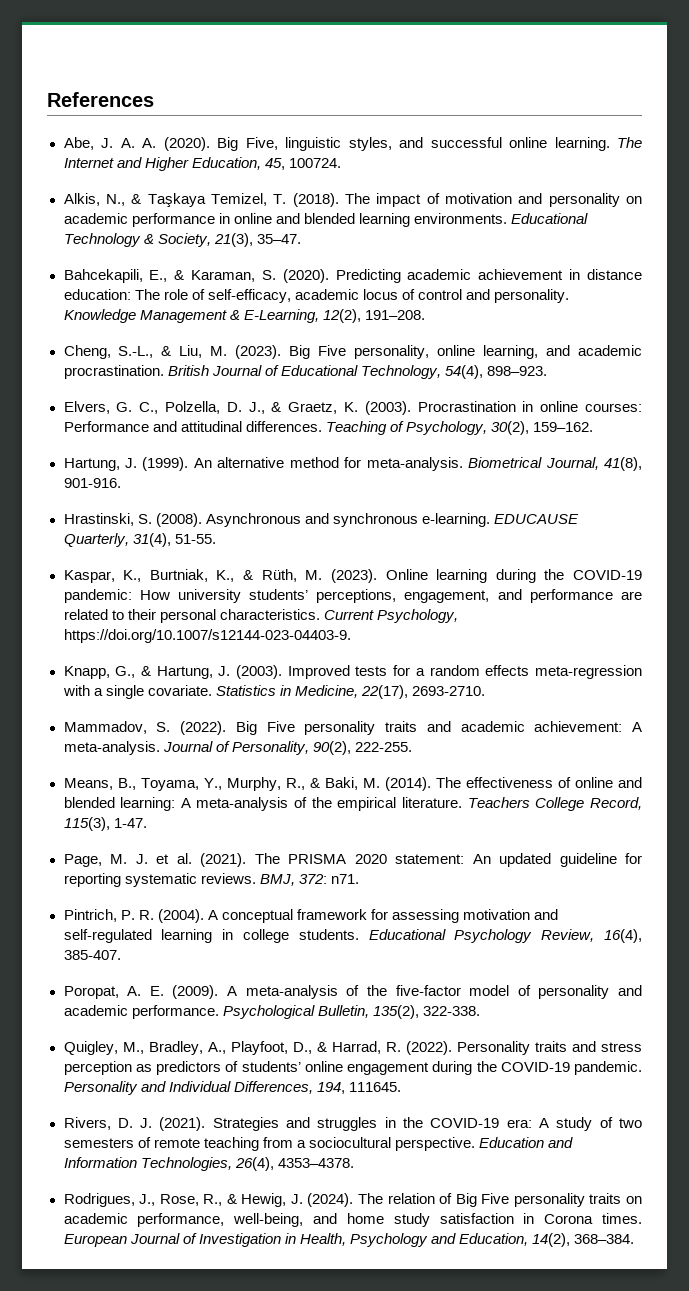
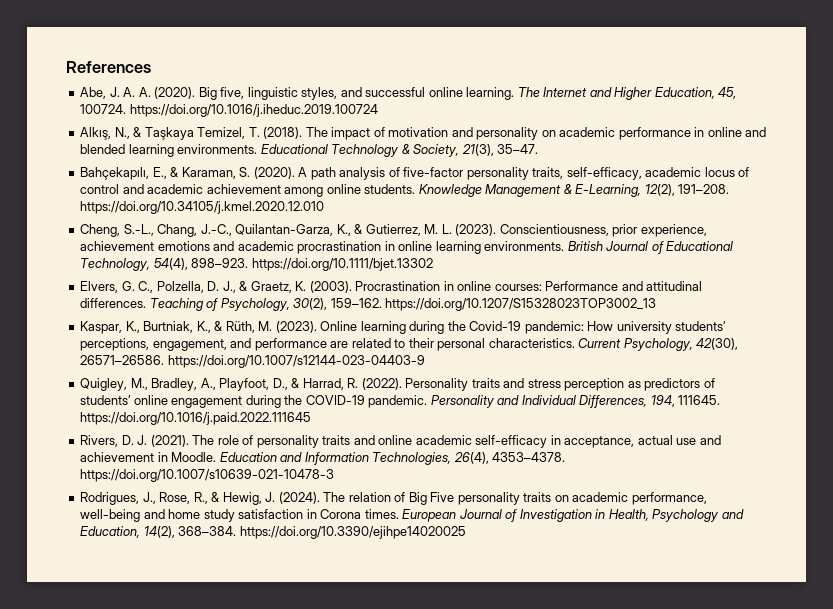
- Big Five, linguistic styles, and successful online learning.
+ Big five, linguistic styles, and successful online learning.
- The Internet and Higher Education, 45, 100724.
- Alkis, N., & Taşkaya Temizel, T. (2018).
+ The Internet and Higher Education, 45, 100724. https://doi.org/10.1016/j.iheduc.2019.100724
+ Alkış, N., & Taşkaya Temizel, T. (2018).
- Bahcekapili, E., & Karaman, S. (2020).
+ Bahçekapılı, E., & Karaman, S. (2020).
- Predicting academic achievement in distance education: The role of self-efficacy, academic locus of control and personality.
+ A path analysis of five-factor personality traits, self-efficacy, academic locus of control and academic achievement among online students.
- Knowledge Management & E-Learning, 12(2), 191–208.
+ Knowledge Management & E-Learning, 12(2), 191–208. https://doi.org/10.34105/j.kmel.2020.12.010
- Cheng, S.-L., & Liu, M. (2023). Big Five personality, online learning, and academic procrastination.
+ Cheng, S.-L., Chang, J.-C., Quilantan-Garza, K., & Gutierrez, M. L. (2023). Conscientiousness, prior experience, achievement emotions and academic procrastination in online learning environments.
- British Journal of Educational Technology, 54(4), 898–923.
+ British Journal of Educational Technology, 54(4), 898–923. https://doi.org/10.1111/bjet.13302
- Teaching of Psychology, 30(2), 159–162.
- Hartung, J. (1999). An alternative method for meta-analysis. Biometrical Journal, 41(8), 901-916.
- Hrastinski, S. (2008). Asynchronous and synchronous e-learning. EDUCAUSE Quarterly, 31(4), 51-55.
+ Teaching of Psychology, 30(2), 159–162. https://doi.org/10.1207/S15328023TOP3002_13
- Online learning during the COVID-19 pandemic: How university students’ perceptions, engagement, and performance are related to their personal characteristics.
+ Online learning during the Covid-19 pandemic: How university students’ perceptions, engagement, and performance are related to their personal characteristics.
- Current Psychology, https://doi.org/10.1007/s12144-023-04403-9.
- Knapp, G., & Hartung, J. (2003). Improved tests for a random effects meta-regression with a single covariate. Statistics in Medicine, 22(17), 2693-2710.
- Mammadov, S. (2022). Big Five personality traits and academic achievement: A meta-analysis. Journal of Personality, 90(2), 222-255.
- Means, B., Toyama, Y., Murphy, R., & Baki, M. (2014). The effectiveness of online and blended learning: A meta-analysis of the empirical literature. Teachers College Record, 115(3), 1-47.
- Page, M. J. et al. (2021). The PRISMA 2020 statement: An updated guideline for reporting systematic reviews. BMJ, 372: n71.
- Pintrich, P. R. (2004). A conceptual framework for assessing motivation and self-regulated learning in college students. Educational Psychology Review, 16(4), 385-407.
- Poropat, A. E. (2009). A meta-analysis of the five-factor model of personality and academic performance. Psychological Bulletin, 135(2), 322-338.
+ Current Psychology, 42(30), 26571–26586. https://doi.org/10.1007/s12144-023-04403-9
- Personality and Individual Differences, 194, 111645.
+ Personality and Individual Differences, 194, 111645. https://doi.org/10.1016/j.paid.2022.111645
- Strategies and struggles in the COVID-19 era: A study of two semesters of remote teaching from a sociocultural perspective.
+ The role of personality traits and online academic self-efficacy in acceptance, actual use and achievement in Moodle.
- Education and Information Technologies, 26(4), 4353–4378.
+ Education and Information Technologies, 26(4), 4353–4378. https://doi.org/10.1007/s10639-021-10478-3
- The relation of Big Five personality traits on academic performance, well-being, and home study satisfaction in Corona times.
+ The relation of Big Five personality traits on academic performance, well-being and home study satisfaction in Corona times.
- European Journal of Investigation in Health, Psychology and Education, 14(2), 368–384.
+ European Journal of Investigation in Health, Psychology and Education, 14(2), 368–384. https://doi.org/10.3390/ejihpe14020025

